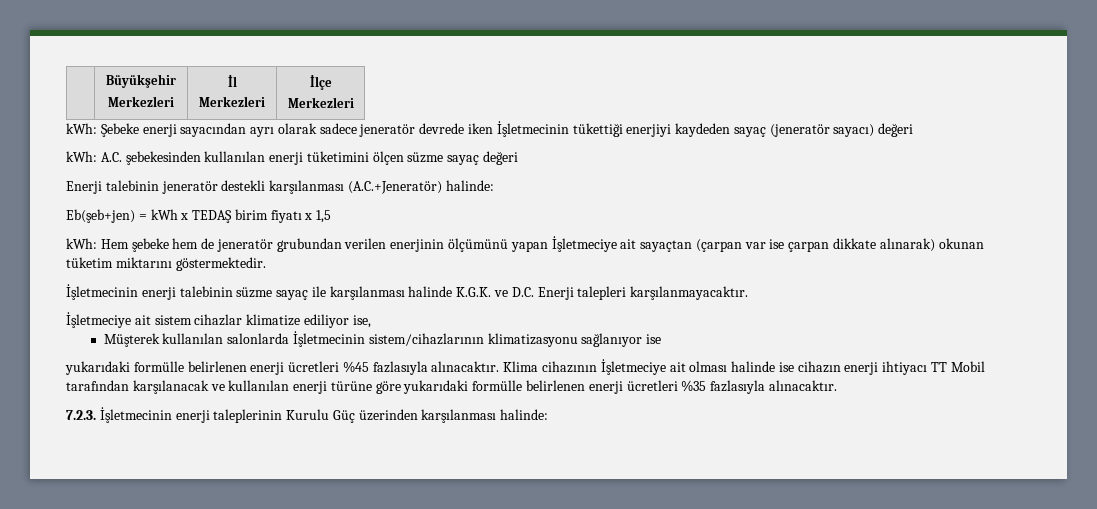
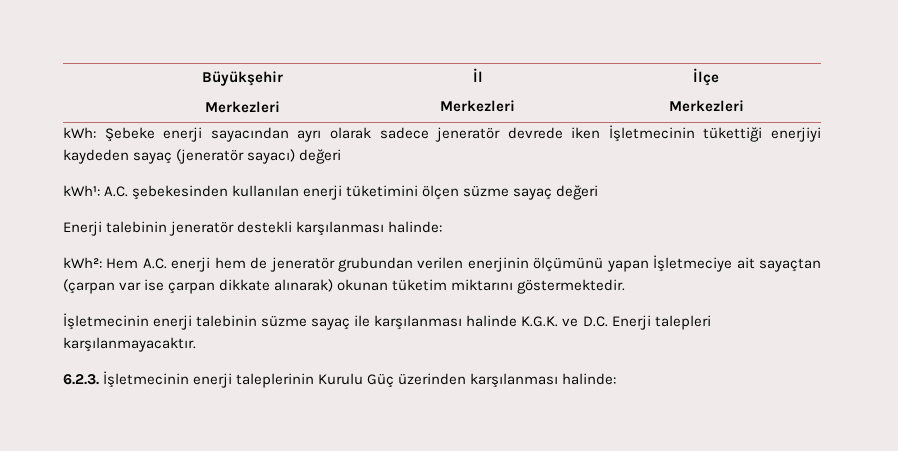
- kWh: A.C. şebekesinden kullanılan enerji tüketimini ölçen süzme sayaç değeri
+ kWh¹: A.C. şebekesinden kullanılan enerji tüketimini ölçen süzme sayaç değeri
- Enerji talebinin jeneratör destekli karşılanması (A.C.+Jeneratör) halinde:
+ Enerji talebinin jeneratör destekli karşılanması halinde:
- Eb(şeb+jen) = kWh x TEDAŞ birim fiyatı x 1,5
- kWh: Hem şebeke hem de jeneratör grubundan verilen enerjinin ölçümünü yapan İşletmeciye ait sayaçtan (çarpan var ise çarpan dikkate alınarak) okunan tüketim miktarını göstermektedir.
+ kWh²: Hem A.C. enerji hem de jeneratör grubundan verilen enerjinin ölçümünü yapan İşletmeciye ait sayaçtan (çarpan var ise çarpan dikkate alınarak) okunan tüketim miktarını göstermektedir.
- İşletmeciye ait sistem cihazlar klimatize ediliyor ise,
- Müşterek kullanılan salonlarda İşletmecinin sistem/cihazlarının klimatizasyonu sağlanıyor ise
- yukarıdaki formülle belirlenen enerji ücretleri %45 fazlasıyla alınacaktır. Klima cihazının İşletmeciye ait olması halinde ise cihazın enerji ihtiyacı TT Mobil tarafından karşılanacak ve kullanılan enerji türüne göre yukarıdaki formülle belirlenen enerji ücretleri %35 fazlasıyla alınacaktır.
- 7.2.3. İşletmecinin enerji taleplerinin Kurulu Güç üzerinden karşılanması halinde:
+ 6.2.3. İşletmecinin enerji taleplerinin Kurulu Güç üzerinden karşılanması halinde:

